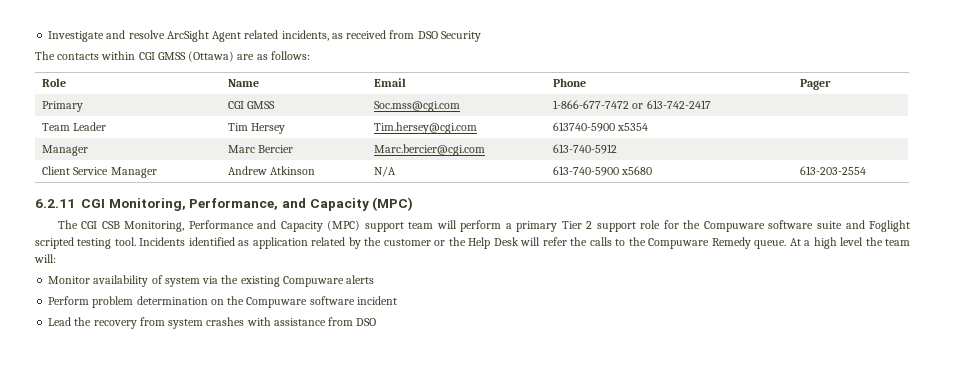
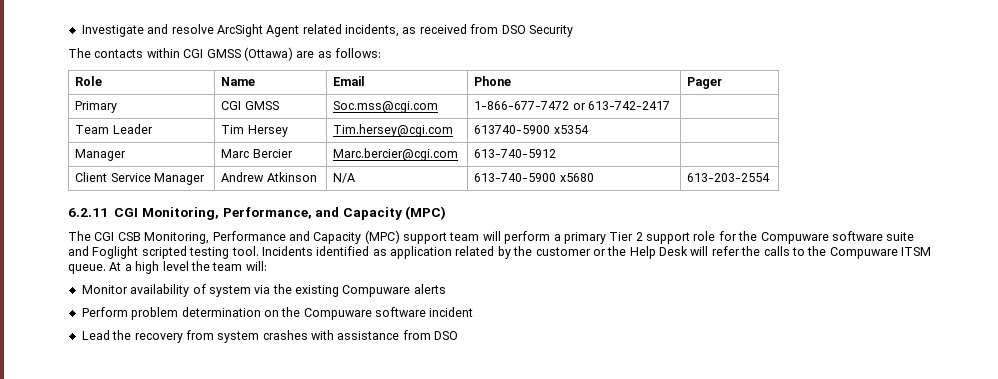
- Incidents identified as application related by the customer or the Help Desk will refer the calls to the Compuware Remedy queue.
+ Incidents identified as application related by the customer or the Help Desk will refer the calls to the Compuware ITSM queue.

